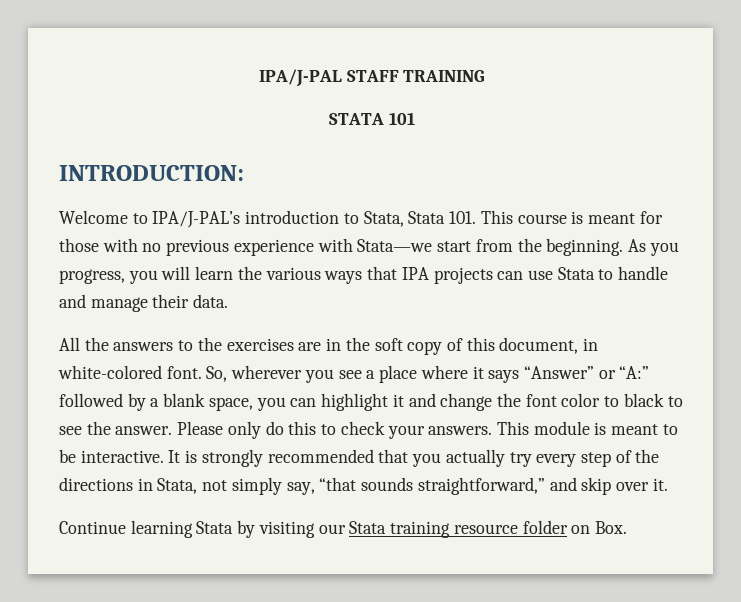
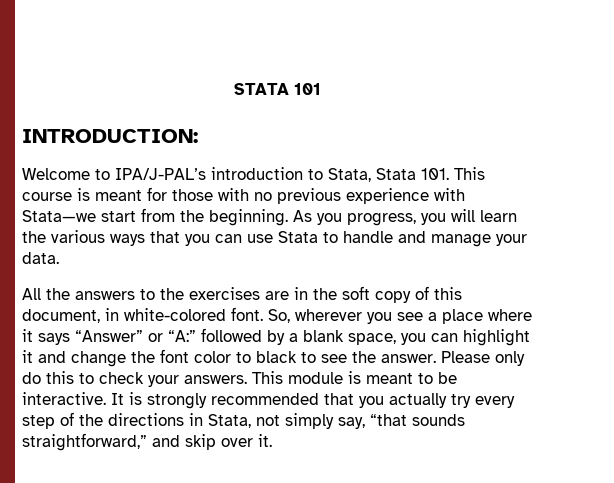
- IPA/J-PAL STAFF TRAINING
- As you progress, you will learn the various ways that IPA projects can use Stata to handle and manage their data.
+ As you progress, you will learn the various ways that you can use Stata to handle and manage your data.
- Continue learning Stata by visiting our Stata training resource folder on Box.

